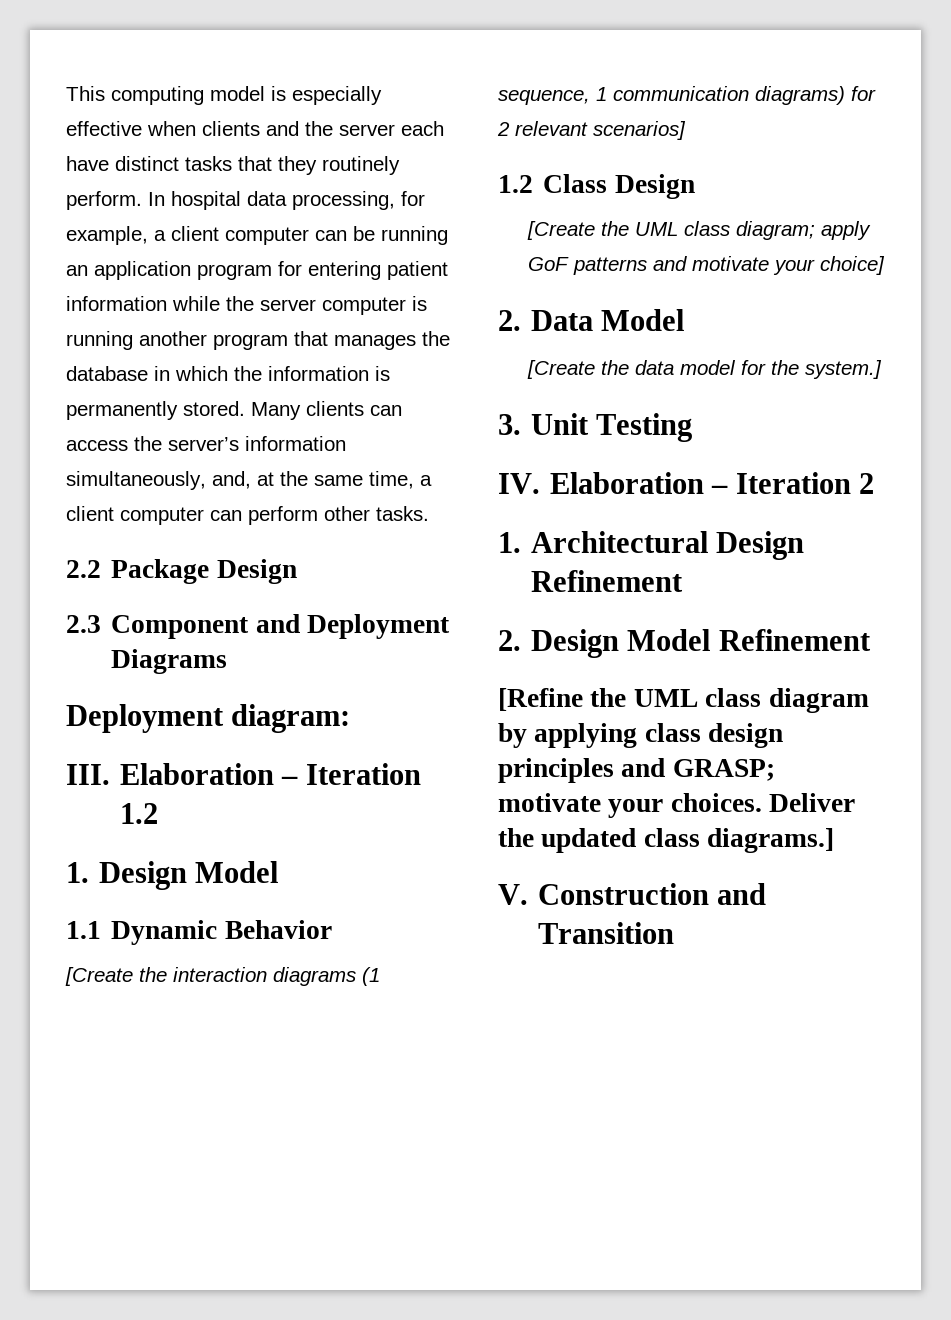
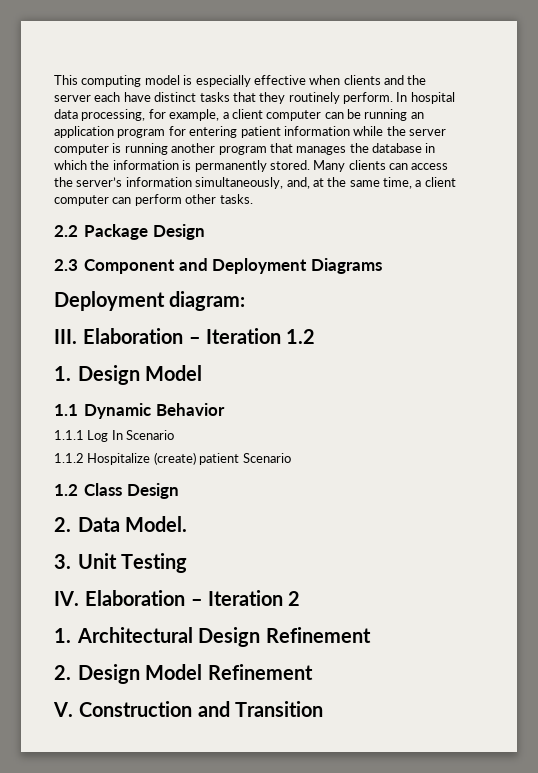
- [Create the interaction diagrams (1 sequence, 1 communication diagrams) for 2 relevant scenarios]
+ 1.1.1 Log In Scenario
+ 1.1.2 Hospitalize (create) patient Scenario
  1.2 Class Design
- [Create the UML class diagram; apply GoF patterns and motivate your choice]
- 2. Data Model
- [Create the data model for the system.]
+ 2. Data Model.
- [Refine the UML class diagram by applying class design principles and GRASP; motivate your choices. Deliver the updated class diagrams.]

